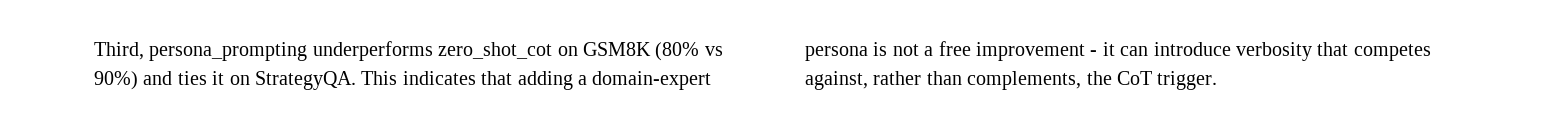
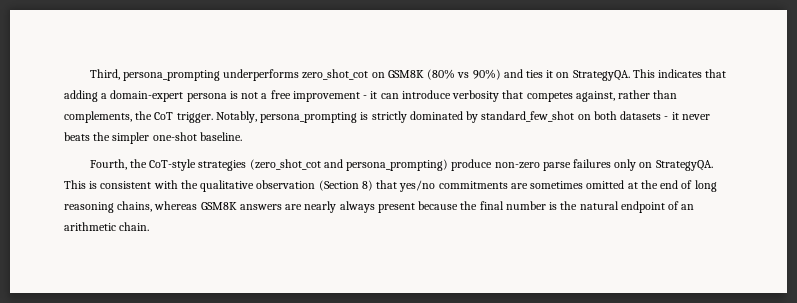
+ Notably, persona_prompting is strictly dominated by standard_few_shot on both datasets - it never beats the simpler one-shot baseline.
+ Fourth, the CoT-style strategies (zero_shot_cot and persona_prompting) produce non-zero parse failures only on StrategyQA. This is consistent with the qualitative observation (Section 8) that yes/no commitments are sometimes omitted at the end of long reasoning chains, whereas GSM8K answers are nearly always present because the final number is the natural endpoint of an arithmetic chain.

